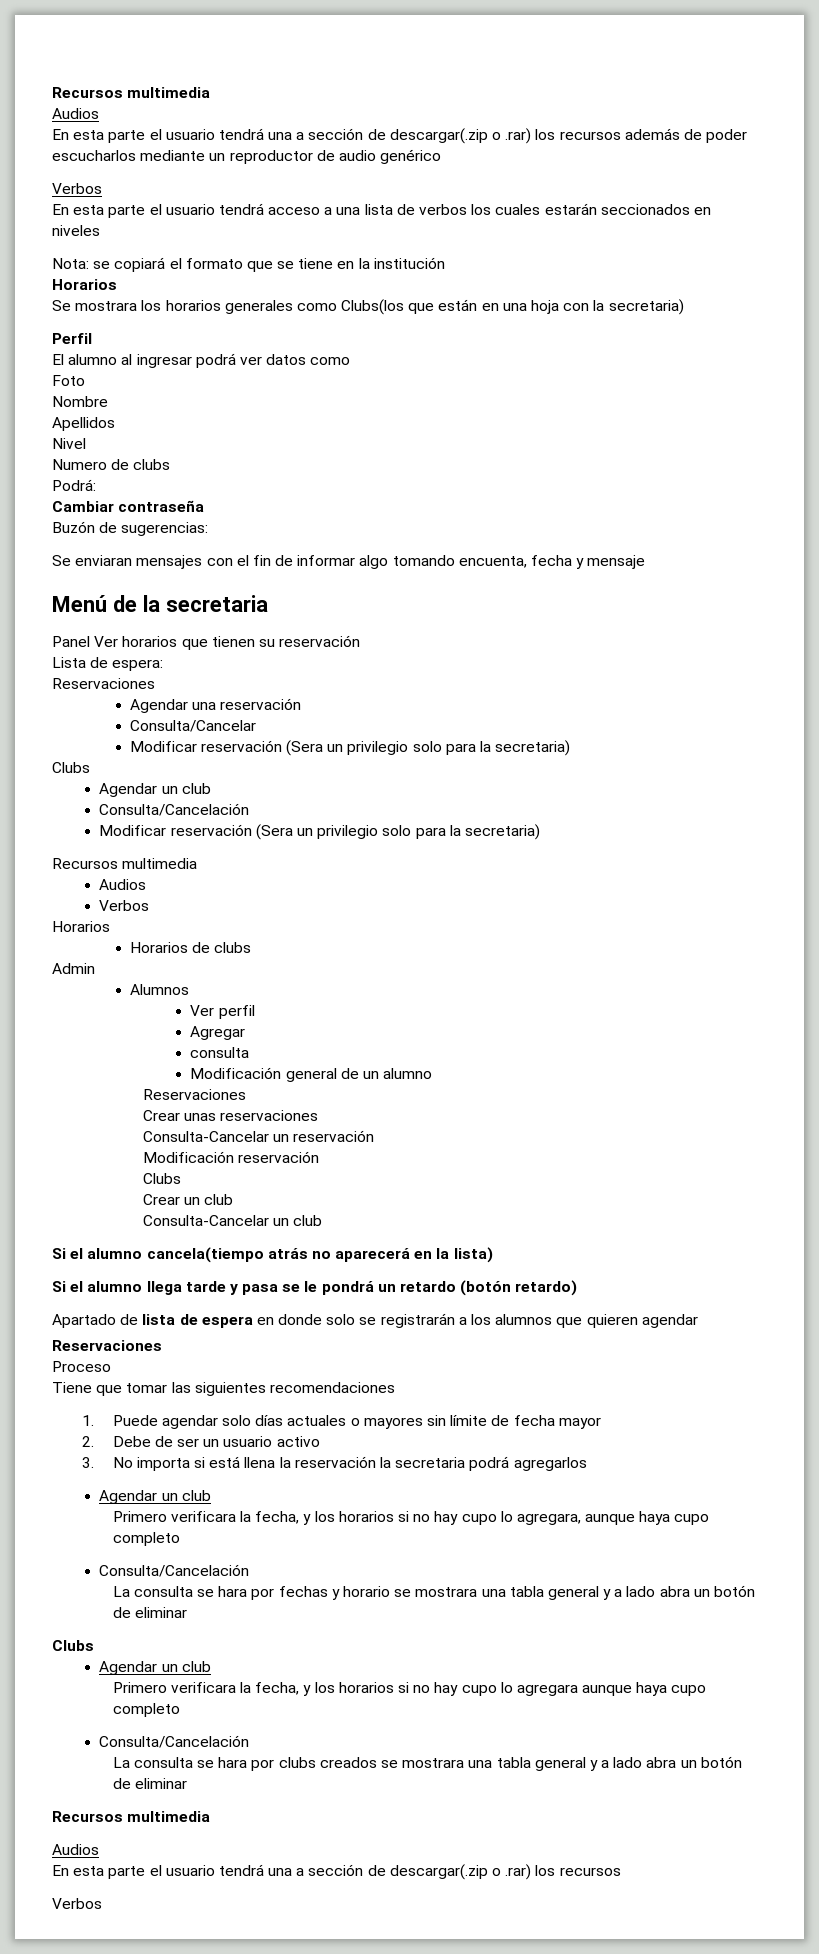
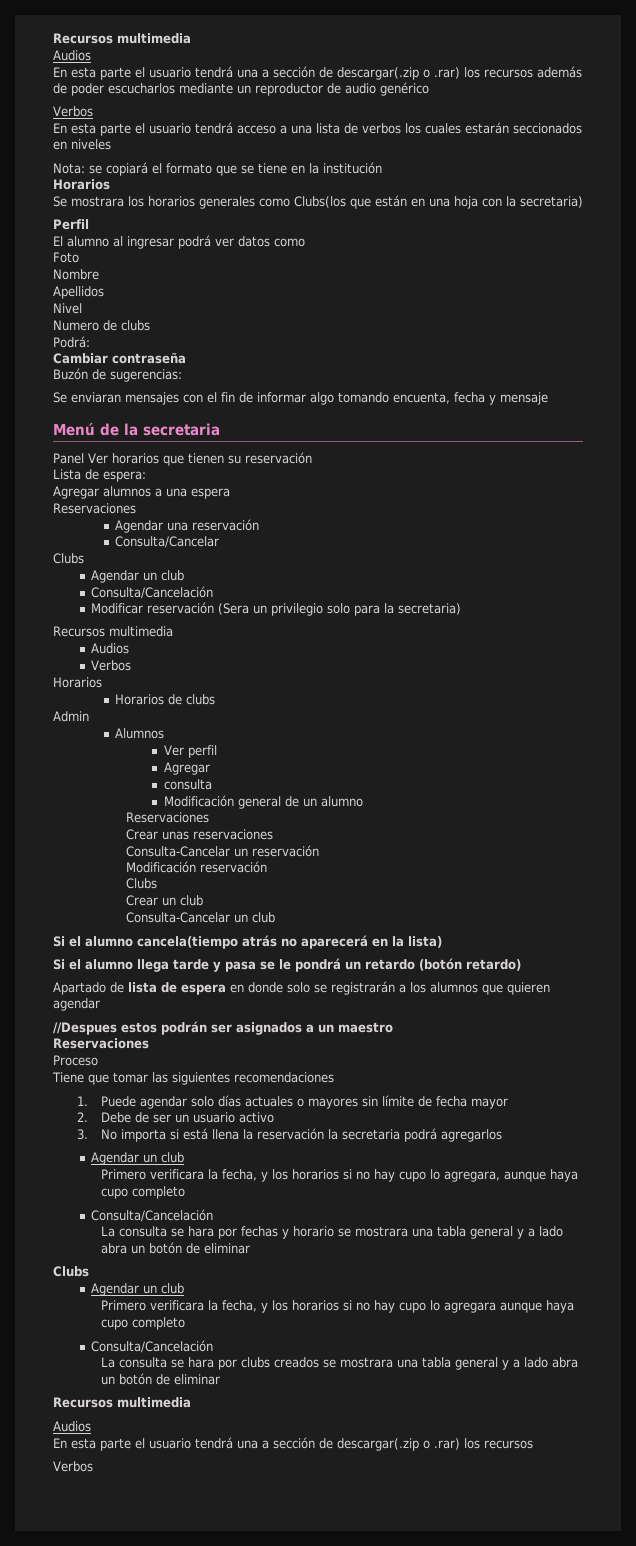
+ Agregar alumnos a una espera
  Consulta/Cancelar
- Modificar reservación (Sera un privilegio solo para la secretaria)
+ //Despues estos podrán ser asignados a un maestro

